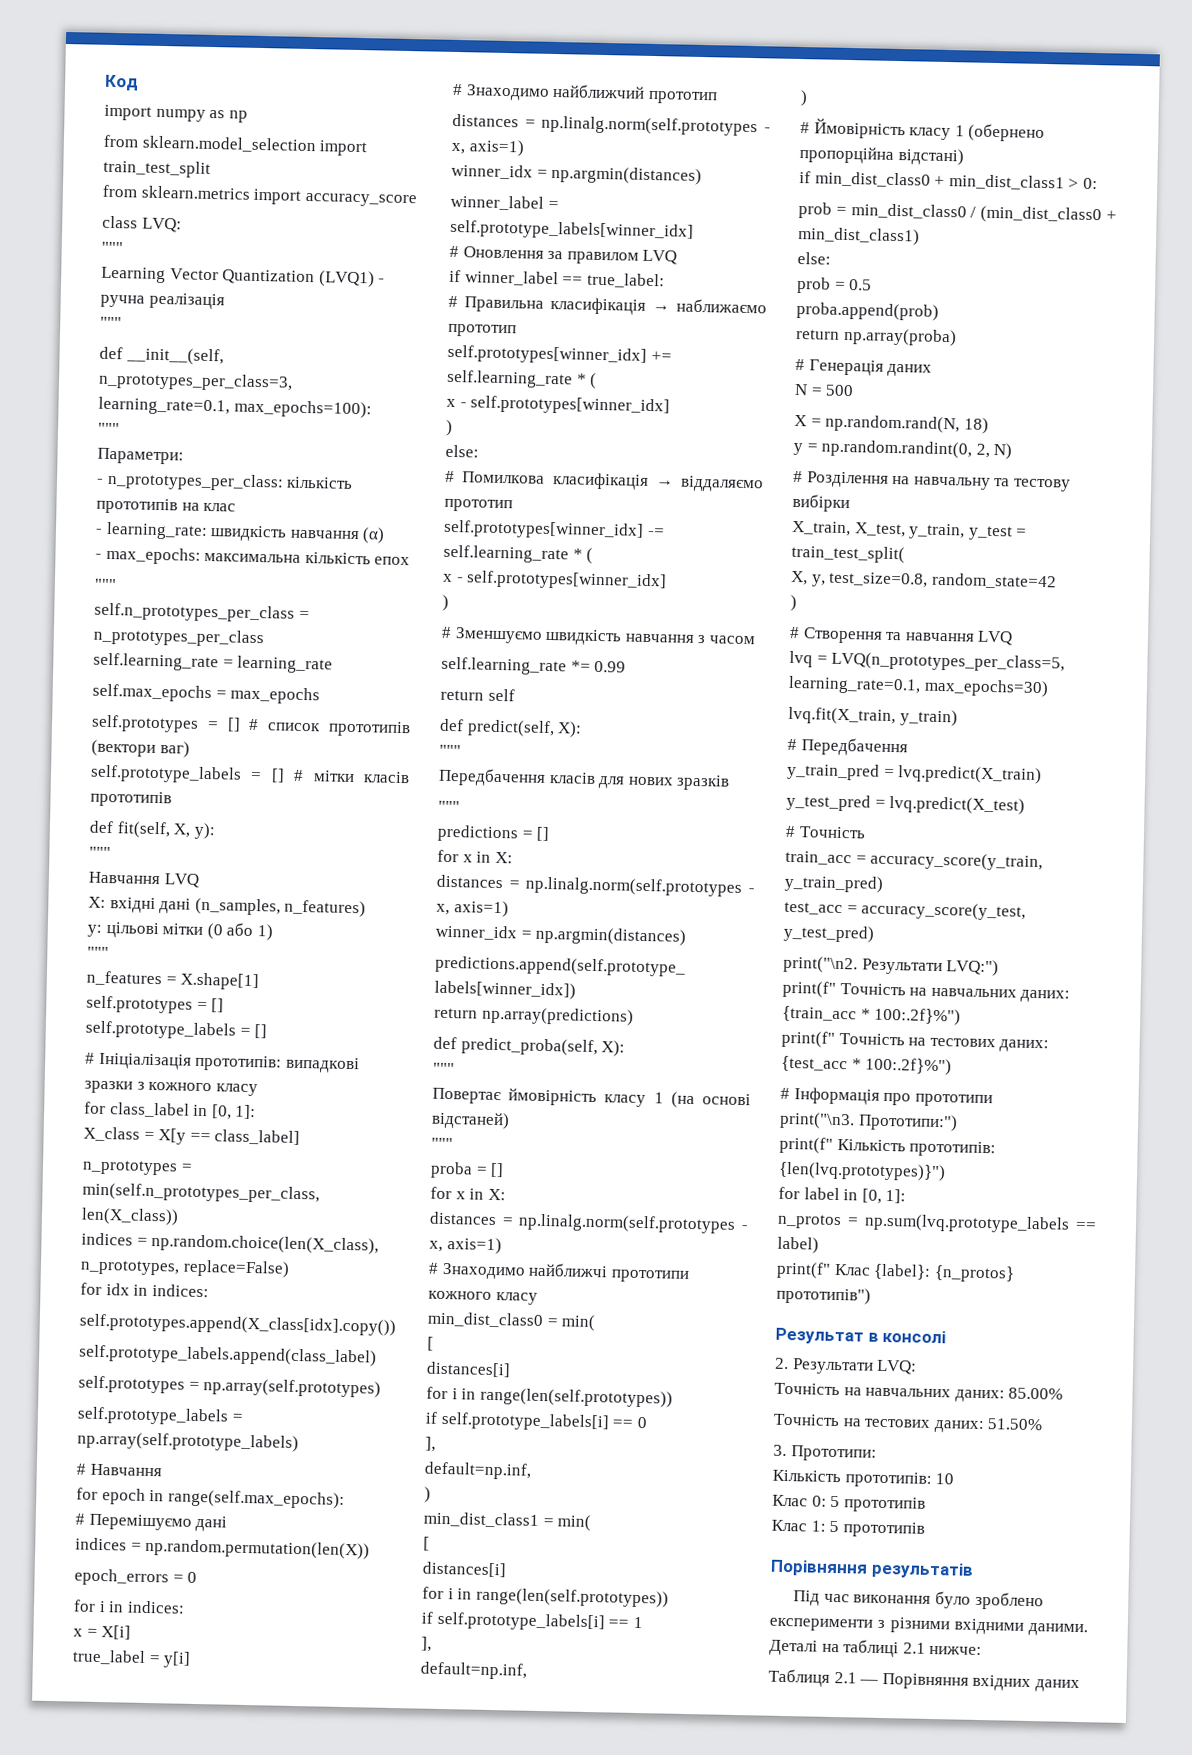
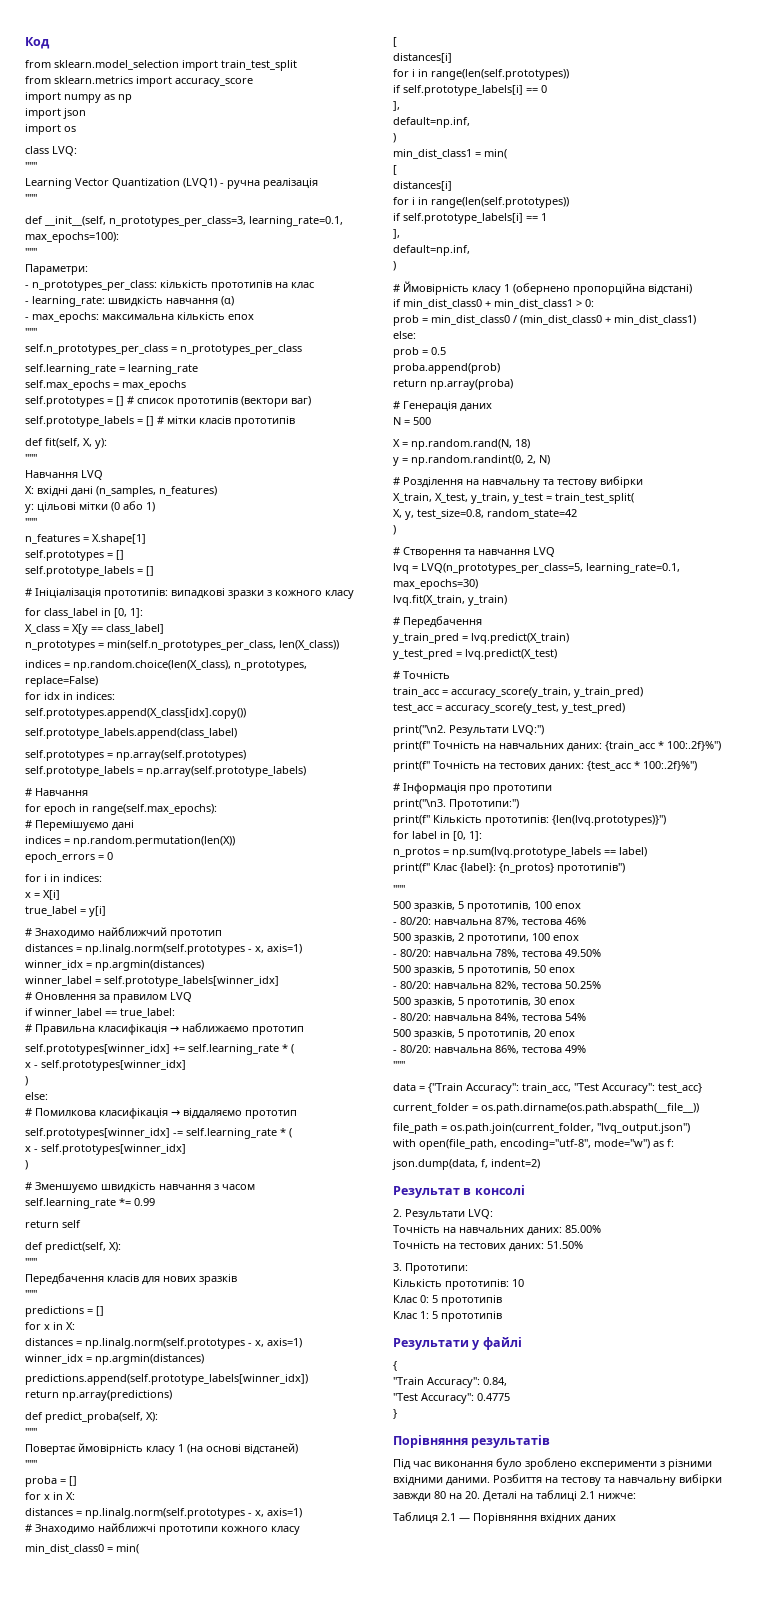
- import numpy as np
+ import numpy as np
+ import json
+ import os
  print(f" Клас {label}: {n_protos} прототипів")
+ """
+ 500 зразків, 5 прототипів, 100 епох
+ - 80/20: навчальна 87%, тестова 46%
+ 500 зразків, 2 прототипи, 100 епох
+ - 80/20: навчальна 78%, тестова 49.50%
+ 500 зразків, 5 прототипів, 50 епох
+ - 80/20: навчальна 82%, тестова 50.25%
+ 500 зразків, 5 прототипів, 30 епох
+ - 80/20: навчальна 84%, тестова 54%
+ 500 зразків, 5 прототипів, 20 епох
+ - 80/20: навчальна 86%, тестова 49%
+ """
+ data = {"Train Accuracy": train_acc, "Test Accuracy": test_acc}
+ current_folder = os.path.dirname(os.path.abspath(__file__))
+ file_path = os.path.join(current_folder, "lvq_output.json")
+ with open(file_path, encoding="utf-8", mode="w") as f:
+ json.dump(data, f, indent=2)
+ Результати у файлі
+ {
+ "Train Accuracy": 0.84,
+ "Test Accuracy": 0.4775
+ }
- Деталі на таблиці 2.1 нижче:
+ Розбиття на тестову та навчальну вибірки завжди 80 на 20. Деталі на таблиці 2.1 нижче:

